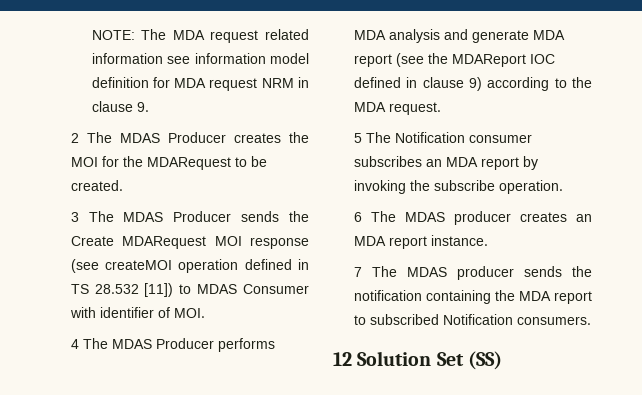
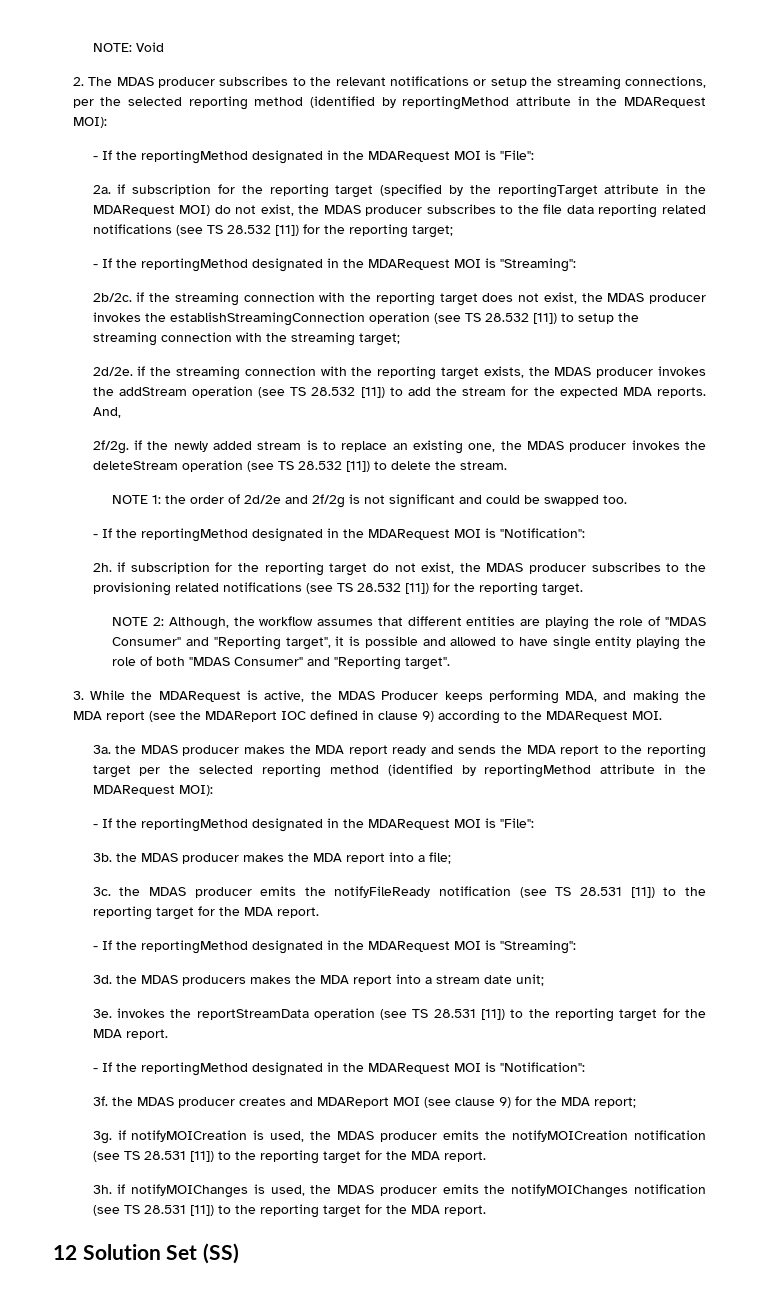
- NOTE: The MDA request related information see information model definition for MDA request NRM in clause 9.
- 2 The MDAS Producer creates the MOI for the MDARequest to be created.
- 3 The MDAS Producer sends the Create MDARequest MOI response (see createMOI operation defined in TS 28.532 [11]) to MDAS Consumer with identifier of MOI.
- 4 The MDAS Producer performs MDA analysis and generate MDA report (see the MDAReport IOC defined in clause 9) according to the MDA request.
- 5 The Notification consumer subscribes an MDA report by invoking the subscribe operation.
- 6 The MDAS producer creates an MDA report instance.
- 7 The MDAS producer sends the notification containing the MDA report to subscribed Notification consumers.
+ NOTE: Void
+ 2. The MDAS producer subscribes to the relevant notifications or setup the streaming connections, per the selected reporting method (identified by reportingMethod attribute in the MDARequest MOI):
+ - If the reportingMethod designated in the MDARequest MOI is "File":
+ 2a. if subscription for the reporting target (specified by the reportingTarget attribute in the MDARequest MOI) do not exist, the MDAS producer subscribes to the file data reporting related notifications (see TS 28.532 [11]) for the reporting target;
+ - If the reportingMethod designated in the MDARequest MOI is "Streaming":
+ 2b/2c. if the streaming connection with the reporting target does not exist, the MDAS producer invokes the establishStreamingConnection operation (see TS 28.532 [11]) to setup the streaming connection with the streaming target;
+ 2d/2e. if the streaming connection with the reporting target exists, the MDAS producer invokes the addStream operation (see TS 28.532 [11]) to add the stream for the expected MDA reports. And,
+ 2f/2g. if the newly added stream is to replace an existing one, the MDAS producer invokes the deleteStream operation (see TS 28.532 [11]) to delete the stream.
+ NOTE 1: the order of 2d/2e and 2f/2g is not significant and could be swapped too.
+ - If the reportingMethod designated in the MDARequest MOI is "Notification":
+ 2h. if subscription for the reporting target do not exist, the MDAS producer subscribes to the provisioning related notifications (see TS 28.532 [11]) for the reporting target.
+ NOTE 2: Although, the workflow assumes that different entities are playing the role of "MDAS Consumer" and "Reporting target", it is possible and allowed to have single entity playing the role of both "MDAS Consumer" and "Reporting target".
+ 3. While the MDARequest is active, the MDAS Producer keeps performing MDA, and making the MDA report (see the MDAReport IOC defined in clause 9) according to the MDARequest MOI.
+ 3a. the MDAS producer makes the MDA report ready and sends the MDA report to the reporting target per the selected reporting method (identified by reportingMethod attribute in the MDARequest MOI):
+ - If the reportingMethod designated in the MDARequest MOI is "File":
+ 3b. the MDAS producer makes the MDA report into a file;
+ 3c. the MDAS producer emits the notifyFileReady notification (see TS 28.531 [11]) to the reporting target for the MDA report.
+ - If the reportingMethod designated in the MDARequest MOI is "Streaming":
+ 3d. the MDAS producers makes the MDA report into a stream date unit;
+ 3e. invokes the reportStreamData operation (see TS 28.531 [11]) to the reporting target for the MDA report.
+ - If the reportingMethod designated in the MDARequest MOI is "Notification":
+ 3f. the MDAS producer creates and MDAReport MOI (see clause 9) for the MDA report;
+ 3g. if notifyMOICreation is used, the MDAS producer emits the notifyMOICreation notification (see TS 28.531 [11]) to the reporting target for the MDA report.
+ 3h. if notifyMOIChanges is used, the MDAS producer emits the notifyMOIChanges notification (see TS 28.531 [11]) to the reporting target for the MDA report.

